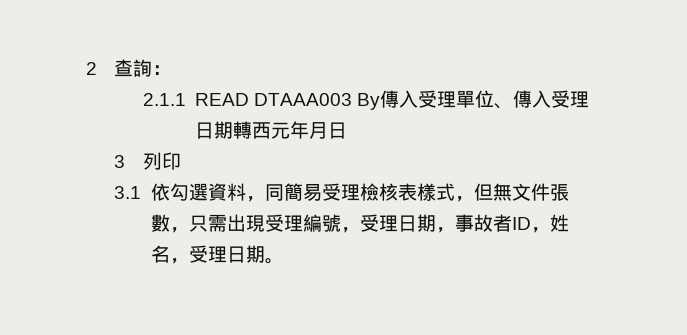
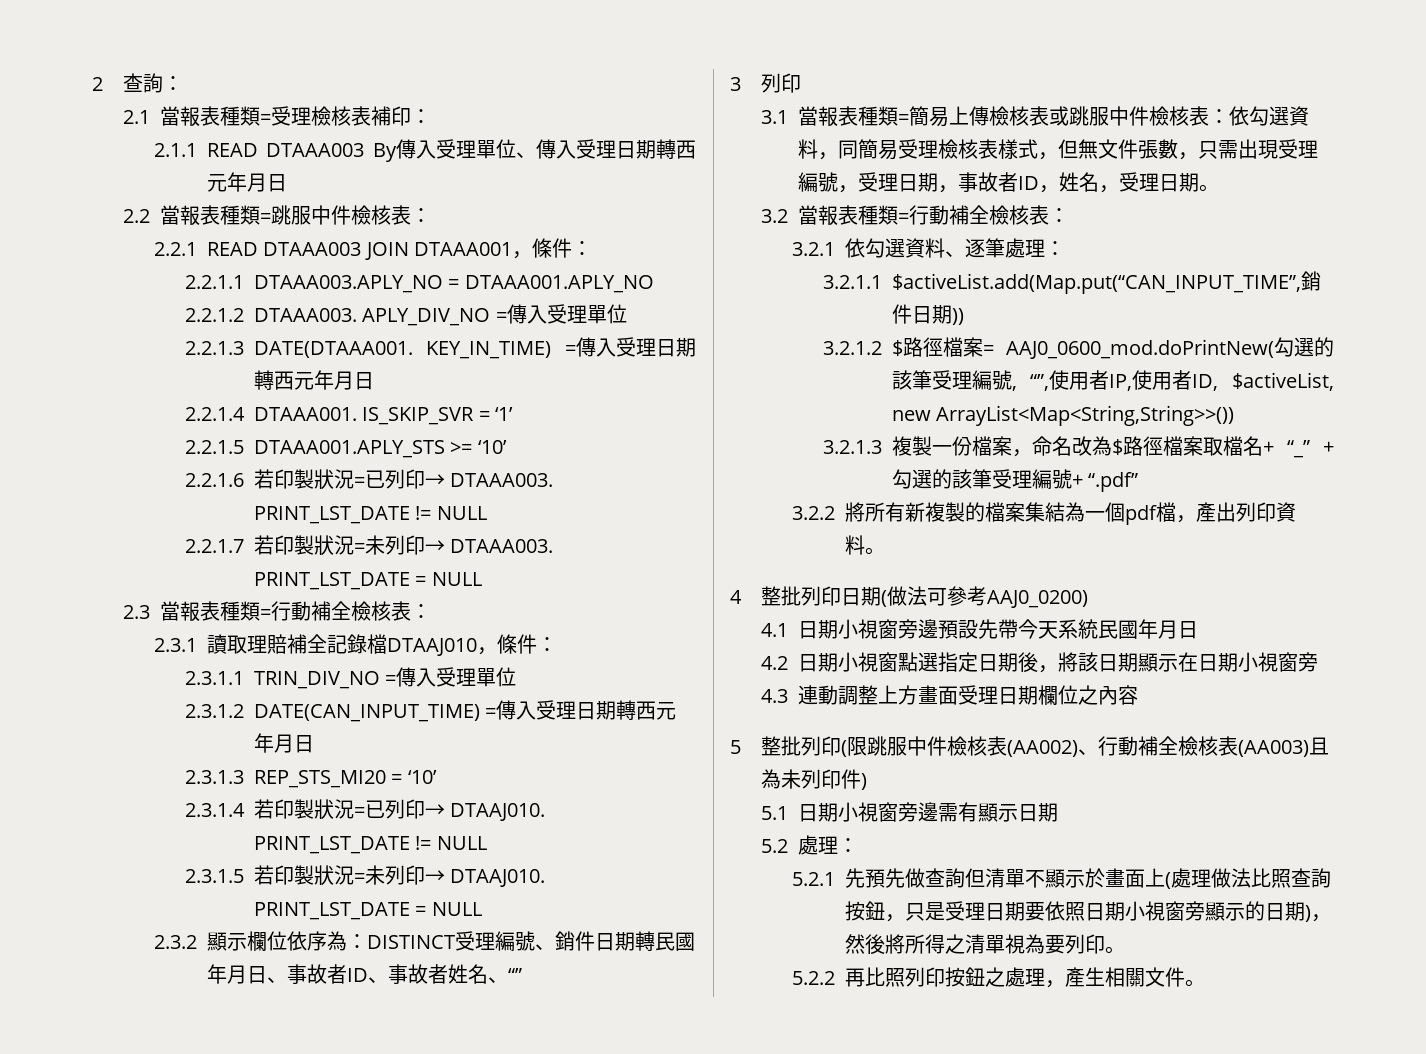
+ 2.1當報表種類=受理檢核表補印：
+ 2.2當報表種類=跳服中件檢核表：
+ 2.2.1 READ DTAAA003 JOIN DTAAA001，條件：
+ 2.2.1.1 DTAAA003.APLY_NO = DTAAA001.APLY_NO
+ 2.2.1.2 DTAAA003. APLY_DIV_NO =傳入受理單位
+ 2.2.1.3 DATE(DTAAA001. KEY_IN_TIME) =傳入受理日期轉西元年月日
+ 2.2.1.4 DTAAA001. IS_SKIP_SVR = ‘1’
+ 2.2.1.5 DTAAA001.APLY_STS >= ‘10’
+ 2.2.1.6若印製狀況=已列印→ DTAAA003. PRINT_LST_DATE != NULL
+ 2.2.1.7若印製狀況=未列印→ DTAAA003. PRINT_LST_DATE = NULL
+ 2.3當報表種類=行動補全檢核表：
+ 2.3.1讀取理賠補全記錄檔DTAAJ010，條件：
+ 2.3.1.1 TRIN_DIV_NO =傳入受理單位
+ 2.3.1.2 DATE(CAN_INPUT_TIME) =傳入受理日期轉西元年月日
+ 2.3.1.3 REP_STS_MI20 = ‘10’
+ 2.3.1.4若印製狀況=已列印→ DTAAJ010. PRINT_LST_DATE != NULL
+ 2.3.1.5若印製狀況=未列印→ DTAAJ010. PRINT_LST_DATE = NULL
+ 2.3.2顯示欄位依序為：DISTINCT受理編號、銷件日期轉民國年月日、事故者ID、事故者姓名、“”
  3列印
- 3.1依勾選資料，同簡易受理檢核表樣式，但無文件張數，只需出現受理編號，受理日期，事故者ID，姓名，受理日期。
+ 3.1當報表種類=簡易上傳檢核表或跳服中件檢核表：依勾選資料，同簡易受理檢核表樣式，但無文件張數，只需出現受理編號，受理日期，事故者ID，姓名，受理日期。
+ 3.2當報表種類=行動補全檢核表：
+ 3.2.1依勾選資料、逐筆處理：
+ 3.2.1.1 $activeList.add(Map.put(“CAN_INPUT_TIME”,銷件日期))
+ 3.2.1.2 $路徑檔案= AAJ0_0600_mod.doPrintNew(勾選的該筆受理編號, “”,使用者IP,使用者ID, $activeList, new ArrayList<Map<String,String>>())
+ 3.2.1.3複製一份檔案，命名改為$路徑檔案取檔名+ “_” +勾選的該筆受理編號+ “.pdf”
+ 3.2.2將所有新複製的檔案集結為一個pdf檔，產出列印資料。
+ 4整批列印日期(做法可參考AAJ0_0200)
+ 4.1日期小視窗旁邊預設先帶今天系統民國年月日
+ 4.2日期小視窗點選指定日期後，將該日期顯示在日期小視窗旁
+ 4.3連動調整上方畫面受理日期欄位之內容
+ 5整批列印(限跳服中件檢核表(AA002)、行動補全檢核表(AA003)且為未列印件)
+ 5.1日期小視窗旁邊需有顯示日期
+ 5.2處理：
+ 5.2.1先預先做查詢但清單不顯示於畫面上(處理做法比照查詢按鈕，只是受理日期要依照日期小視窗旁顯示的日期)，然後將所得之清單視為要列印。
+ 5.2.2再比照列印按鈕之處理，產生相關文件。

